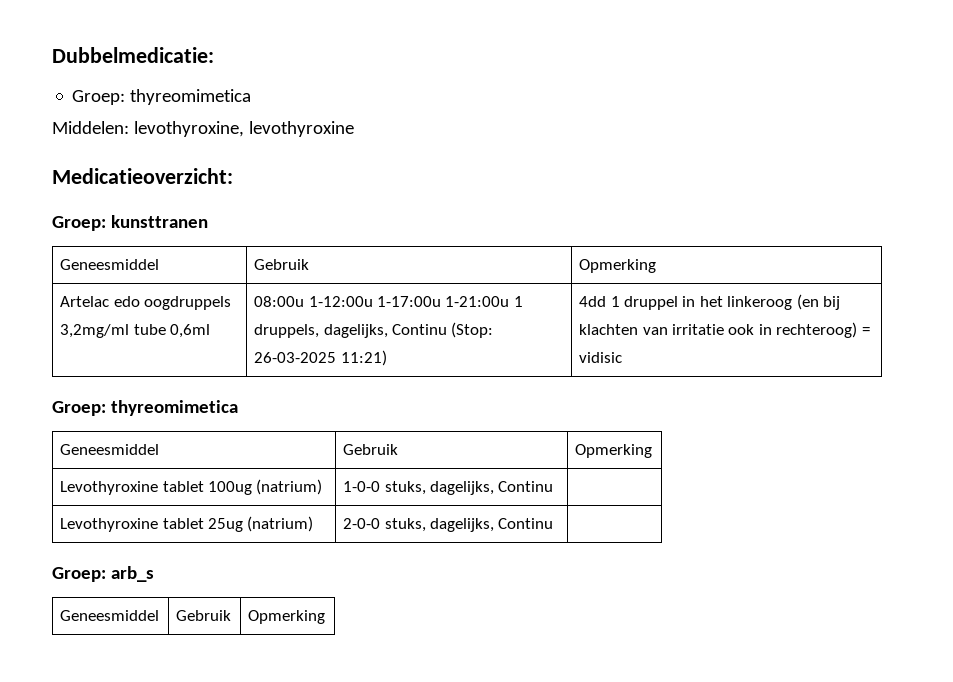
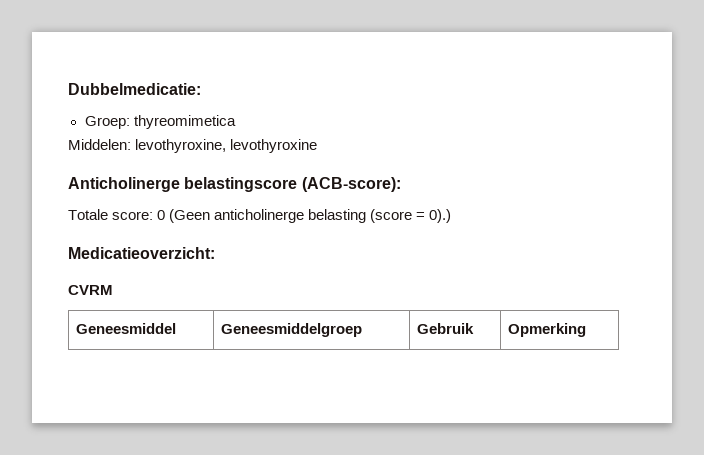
+ Anticholinerge belastingscore (ACB-score):
+ Totale score: 0 (Geen anticholinerge belasting (score = 0).)
- Groep: kunsttranen
- Geneesmiddel | Gebruik | Opmerking
- Artelac edo oogdruppels 3,2mg/ml tube 0,6ml | 08:00u 1-12:00u 1-17:00u 1-21:00u 1 druppels, dagelijks, Continu (Stop: 26-03-2025 11:21) | 4dd 1 druppel in het linkeroog (en bij klachten van irritatie ook in rechteroog) = vidisic
- Groep: thyreomimetica
- Geneesmiddel | Gebruik | Opmerking
- Levothyroxine tablet 100ug (natrium) | 1-0-0 stuks, dagelijks, Continu |
- Levothyroxine tablet 25ug (natrium) | 2-0-0 stuks, dagelijks, Continu |
- Groep: arb_s
- Geneesmiddel | Gebruik | Opmerking
+ CVRM
+ Geneesmiddel | Geneesmiddelgroep | Gebruik | Opmerking

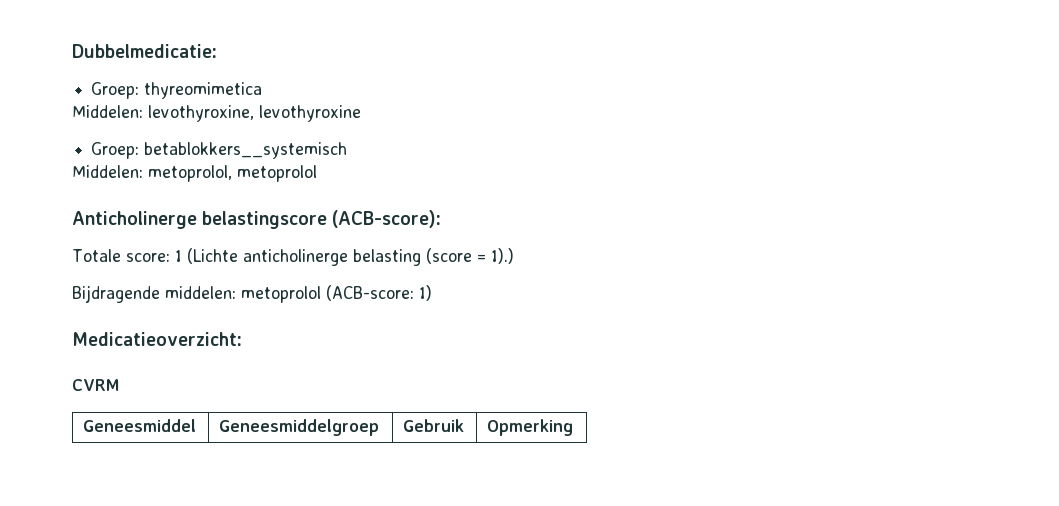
+ Groep: betablokkers__systemisch
+ Middelen: metoprolol, metoprolol
- Totale score: 0 (Geen anticholinerge belasting (score = 0).)
+ Totale score: 1 (Lichte anticholinerge belasting (score = 1).)
+ Bijdragende middelen: metoprolol (ACB-score: 1)

